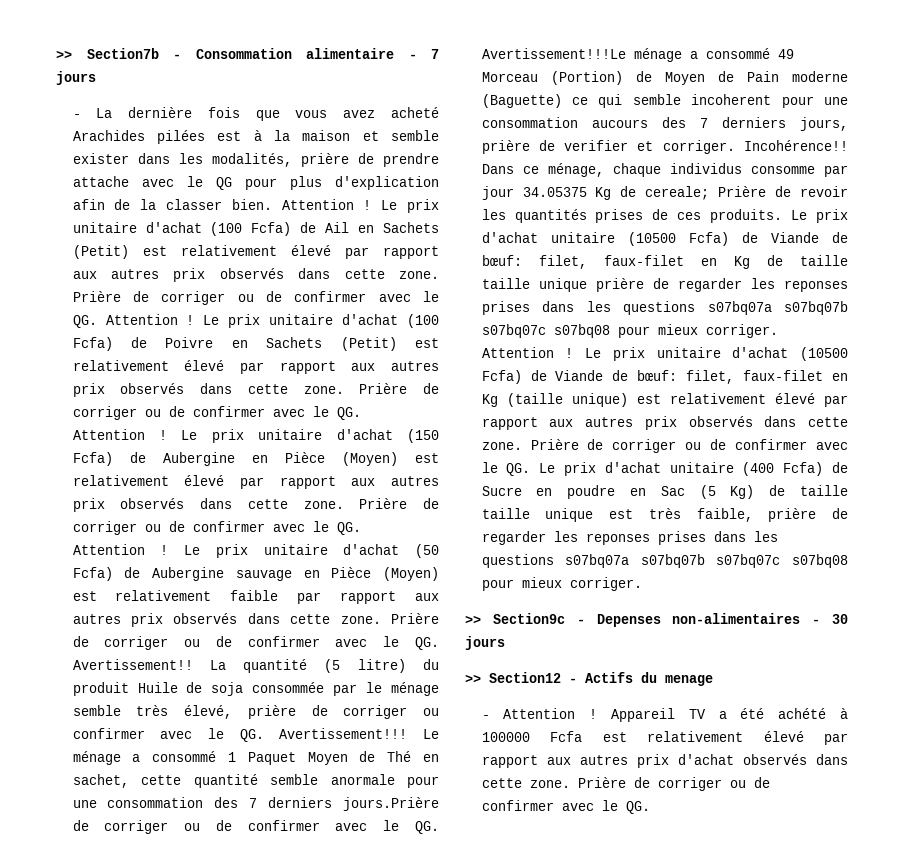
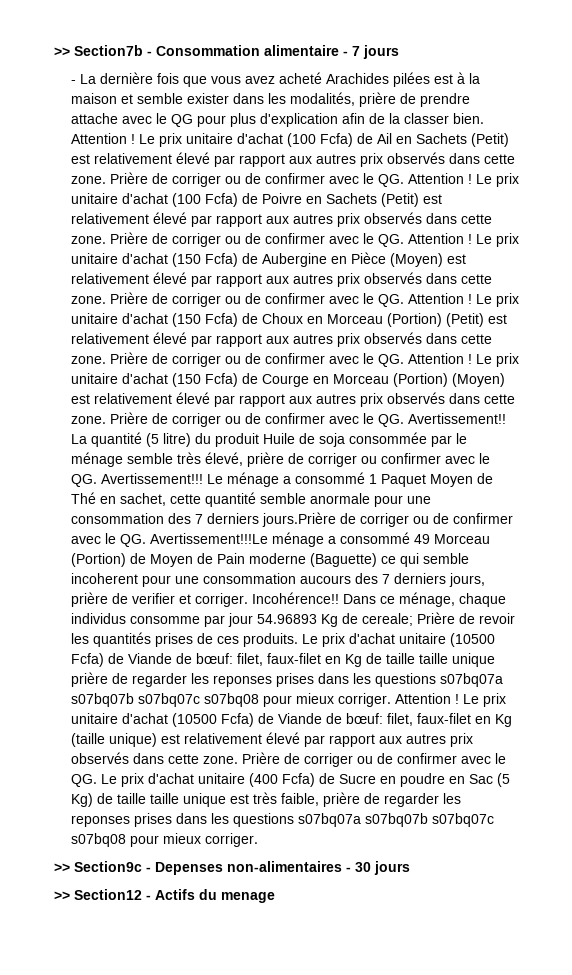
- Le prix unitaire d'achat (50 Fcfa) de Aubergine sauvage en Pièce (Moyen) est relativement faible par rapport aux autres prix observés dans cette zone.
+ Le prix unitaire d'achat (150 Fcfa) de Choux en Morceau (Portion) (Petit) est relativement élevé par rapport aux autres prix observés dans cette zone. Prière de corriger ou de confirmer avec le QG. Attention ! Le prix unitaire d'achat (150 Fcfa) de Courge en Morceau (Portion) (Moyen) est relativement élevé par rapport aux autres prix observés dans cette zone.
- Dans ce ménage, chaque individus consomme par jour 34.05375 Kg de cereale; Prière de revoir les quantités prises de ces produits.
+ Dans ce ménage, chaque individus consomme par jour 54.96893 Kg de cereale; Prière de revoir les quantités prises de ces produits.
- - Attention ! Appareil TV a été achété à 100000 Fcfa est relativement élevé par rapport aux autres prix d'achat observés dans cette zone. Prière de corriger ou de confirmer avec le QG.

